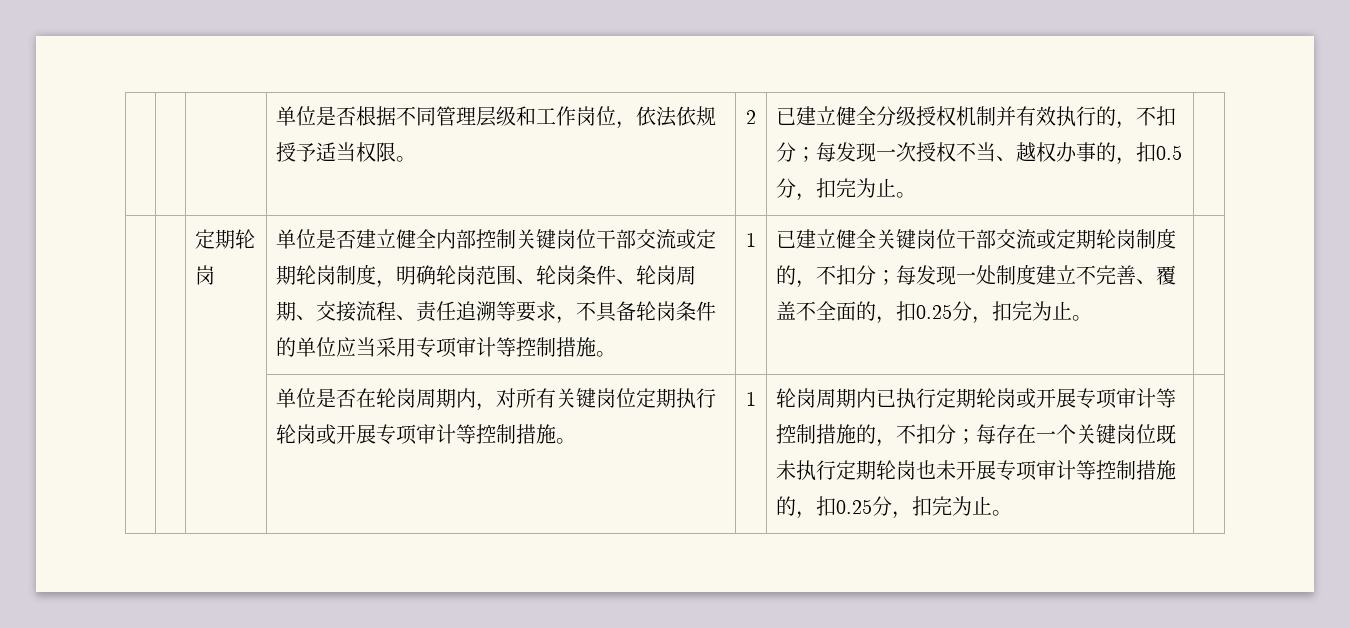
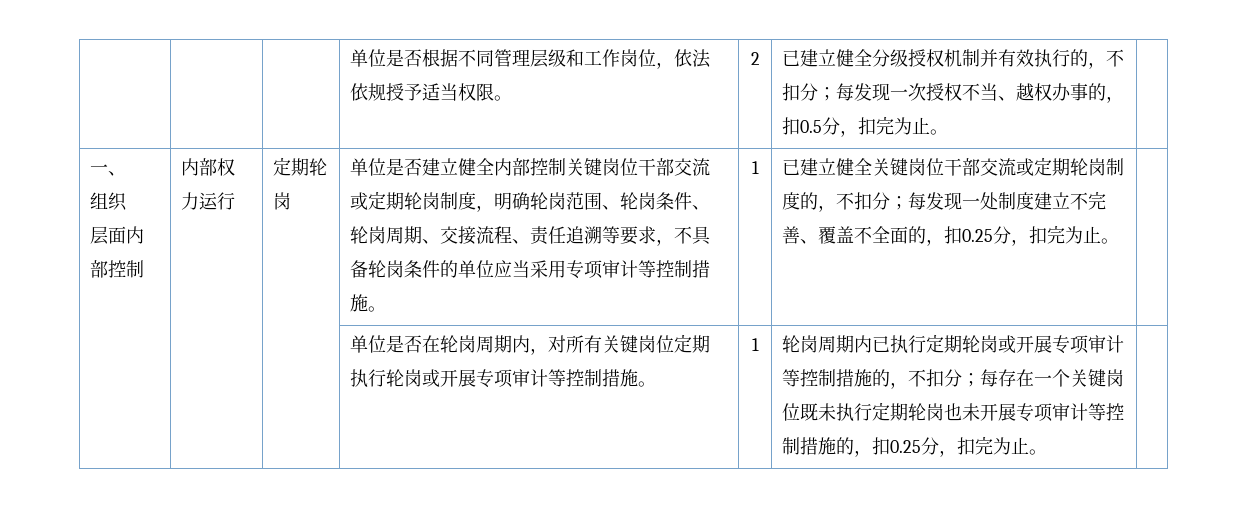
+ 一、
+ 组织
+ 层面内部控制 | 内部权力运行

